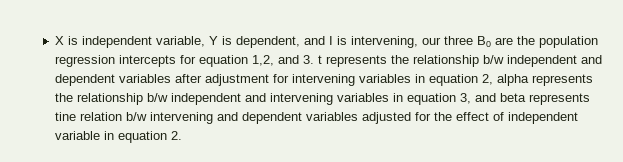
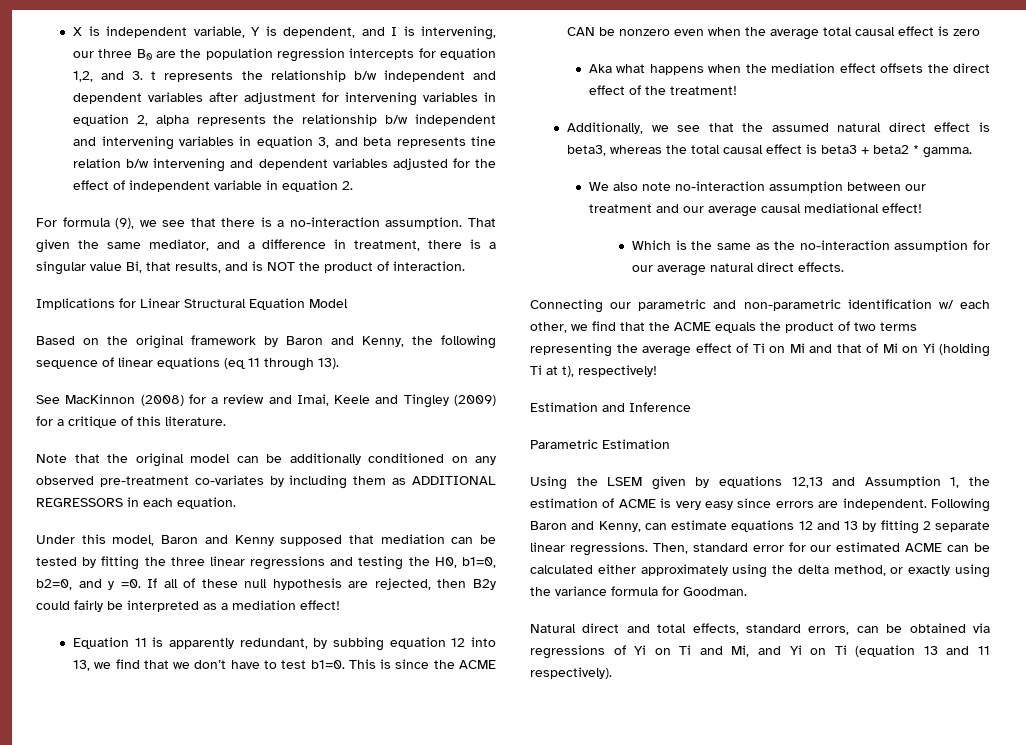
+ For formula (9), we see that there is a no-interaction assumption. That given the same mediator, and a difference in treatment, there is a singular value Bi, that results, and is NOT the product of interaction.
+ Implications for Linear Structural Equation Model
+ Based on the original framework by Baron and Kenny, the following sequence of linear equations (eq 11 through 13).
+ See MacKinnon (2008) for a review and Imai, Keele and Tingley (2009) for a critique of this literature.
+ Note that the original model can be additionally conditioned on any observed pre-treatment co-variates by including them as ADDITIONAL REGRESSORS in each equation.
+ Under this model, Baron and Kenny supposed that mediation can be tested by fitting the three linear regressions and testing the H0, b1=0, b2=0, and y =0. If all of these null hypothesis are rejected, then B2y could fairly be interpreted as a mediation effect!
+ Equation 11 is apparently redundant, by subbing equation 12 into 13, we find that we don’t have to test b1=0. This is since the ACME CAN be nonzero even when the average total causal effect is zero
+ Aka what happens when the mediation effect offsets the direct effect of the treatment!
+ Additionally, we see that the assumed natural direct effect is beta3, whereas the total causal effect is beta3 + beta2 * gamma.
+ We also note no-interaction assumption between our treatment and our average causal mediational effect!
+ Which is the same as the no-interaction assumption for our average natural direct effects.
+ Connecting our parametric and non-parametric identification w/ each other, we find that the ACME equals the product of two terms representing the average effect of Ti on Mi and that of Mi on Yi (holding Ti at t), respectively!
+ Estimation and Inference
+ Parametric Estimation
+ Using the LSEM given by equations 12,13 and Assumption 1, the estimation of ACME is very easy since errors are independent. Following Baron and Kenny, can estimate equations 12 and 13 by fitting 2 separate linear regressions. Then, standard error for our estimated ACME can be calculated either approximately using the delta method, or exactly using the variance formula for Goodman.
+ Natural direct and total effects, standard errors, can be obtained via regressions of Yi on Ti and Mi, and Yi on Ti (equation 13 and 11 respectively).

